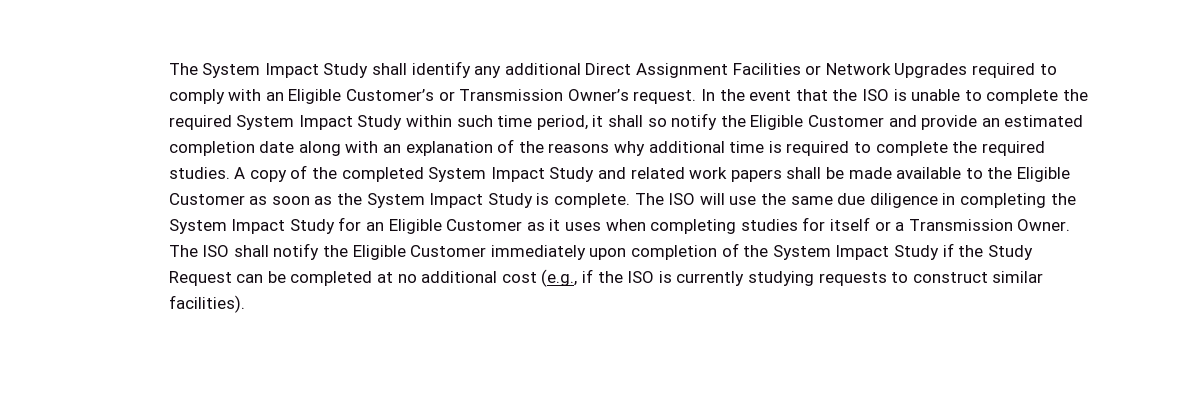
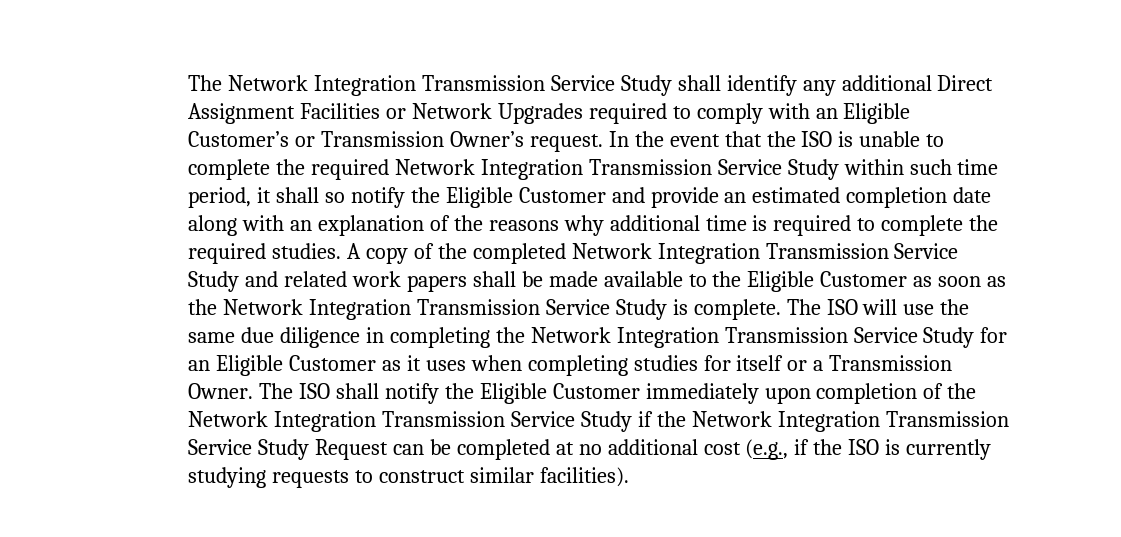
- The System Impact Study shall identify any additional Direct Assignment Facilities or Network Upgrades required to comply with an Eligible Customer’s or Transmission Owner’s request.
+ The Network Integration Transmission Service Study shall identify any additional Direct Assignment Facilities or Network Upgrades required to comply with an Eligible Customer’s or Transmission Owner’s request.
- In the event that the ISO is unable to complete the required System Impact Study within such time period, it shall so notify the Eligible Customer and provide an estimated completion date along with an explanation of the reasons why additional time is required to complete the required studies.
+ In the event that the ISO is unable to complete the required Network Integration Transmission Service Study within such time period, it shall so notify the Eligible Customer and provide an estimated completion date along with an explanation of the reasons why additional time is required to complete the required studies.
- A copy of the completed System Impact Study and related work papers shall be made available to the Eligible Customer as soon as the System Impact Study is complete.
+ A copy of the completed Network Integration Transmission Service Study and related work papers shall be made available to the Eligible Customer as soon as the Network Integration Transmission Service Study is complete.
- The ISO will use the same due diligence in completing the System Impact Study for an Eligible Customer as it uses when completing studies for itself or a Transmission Owner.
+ The ISO will use the same due diligence in completing the Network Integration Transmission Service Study for an Eligible Customer as it uses when completing studies for itself or a Transmission Owner.
- The ISO shall notify the Eligible Customer immediately upon completion of the System Impact Study if the Study Request can be completed at no additional cost (e.g., if the ISO is currently studying requests to construct similar facilities).
+ The ISO shall notify the Eligible Customer immediately upon completion of the Network Integration Transmission Service Study if the Network Integration Transmission Service Study Request can be completed at no additional cost (e.g., if the ISO is currently studying requests to construct similar facilities).

